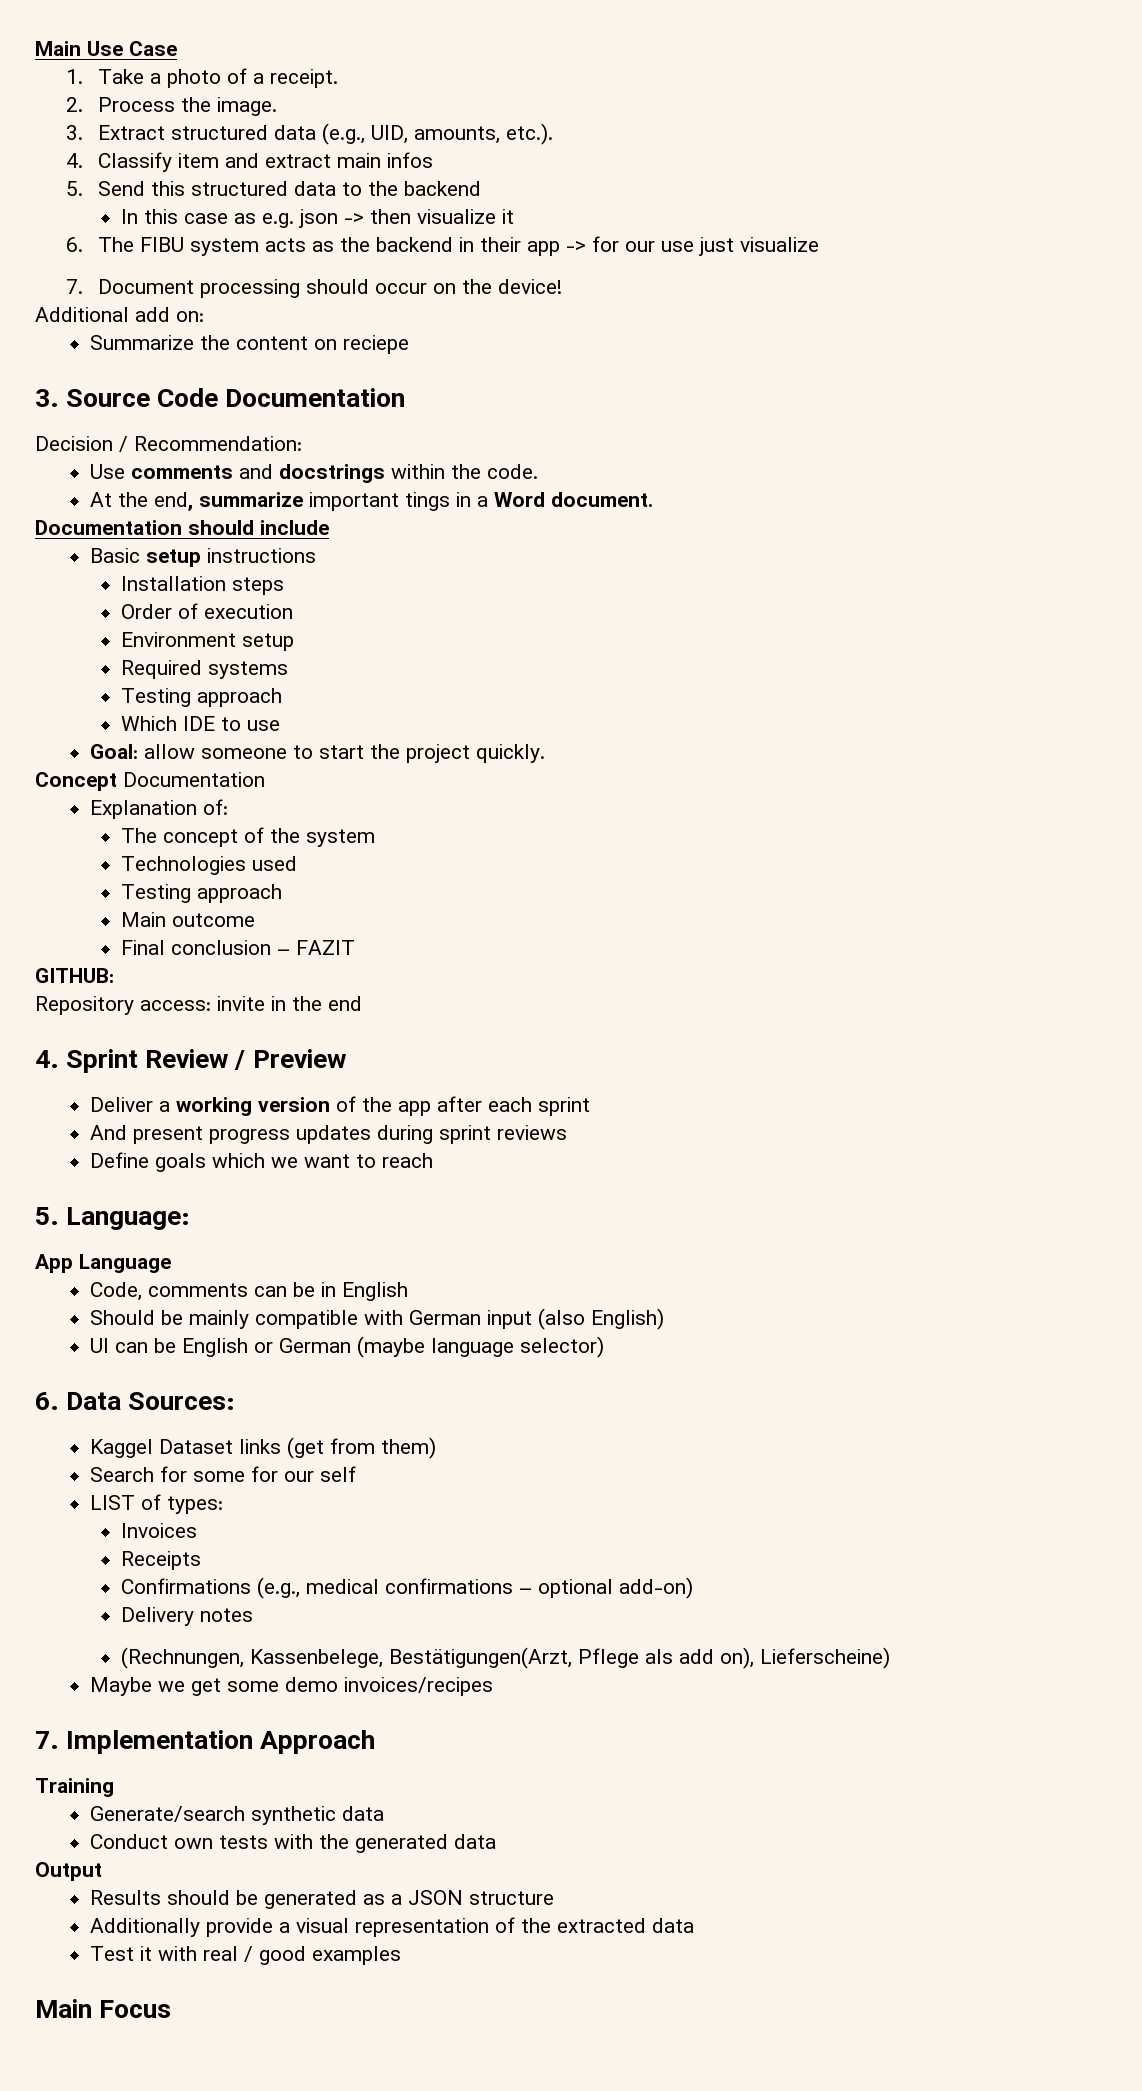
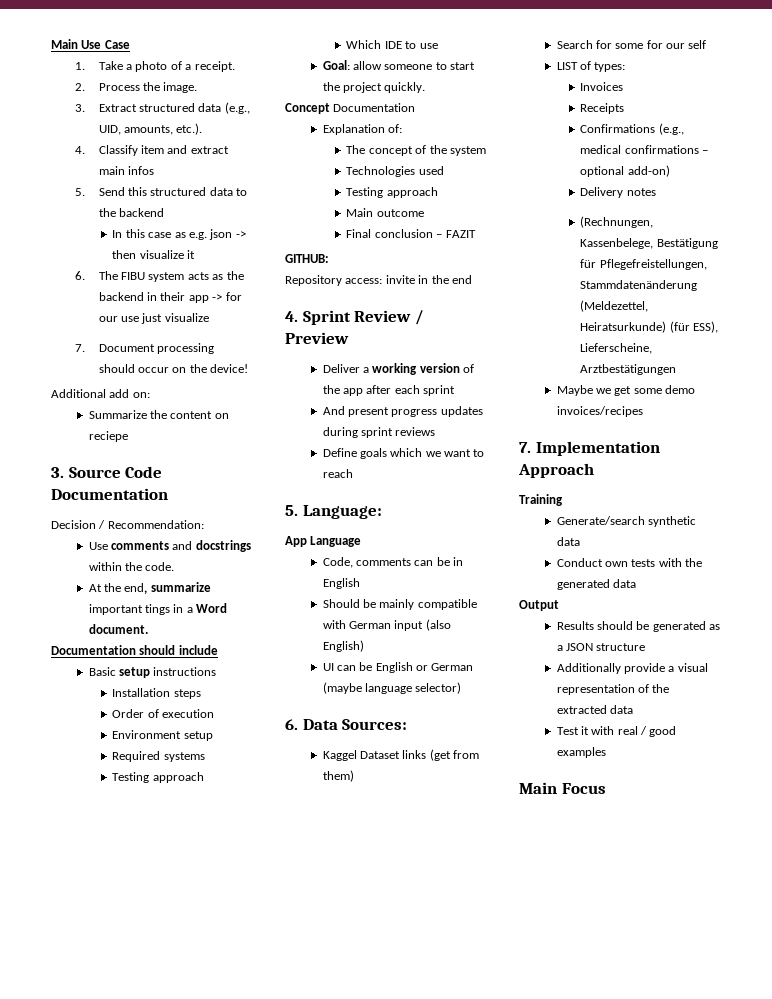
- (Rechnungen, Kassenbelege, Bestätigungen(Arzt, Pflege als add on), Lieferscheine)
+ (Rechnungen, Kassenbelege, Bestätigung für Pflegefreistellungen, Stammdatenänderung (Meldezettel, Heiratsurkunde) (für ESS), Lieferscheine, Arztbestätigungen

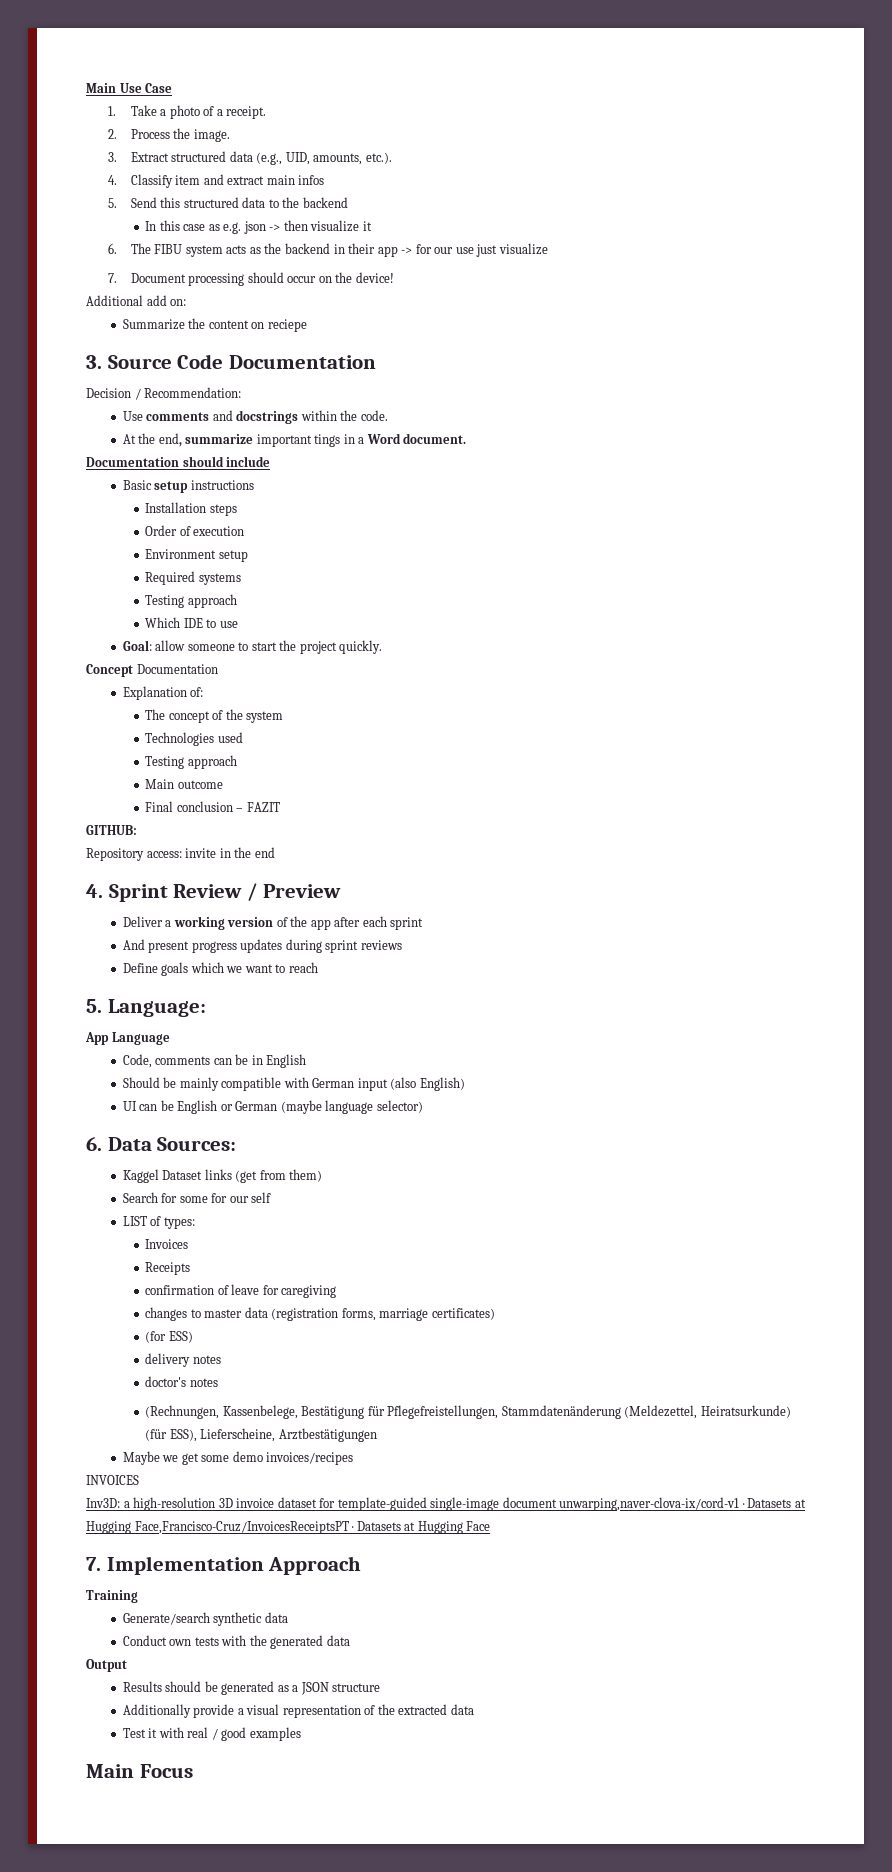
- Confirmations (e.g., medical confirmations – optional add-on)
- Delivery notes
+ confirmation of leave for caregiving
+ changes to master data (registration forms, marriage certificates)
+ (for ESS)
+ delivery notes
+ doctor's notes
+ INVOICES
+ Inv3D: a high-resolution 3D invoice dataset for template-guided single-image document unwarping,naver-clova-ix/cord-v1 · Datasets at Hugging Face,Francisco-Cruz/InvoicesReceiptsPT · Datasets at Hugging Face

